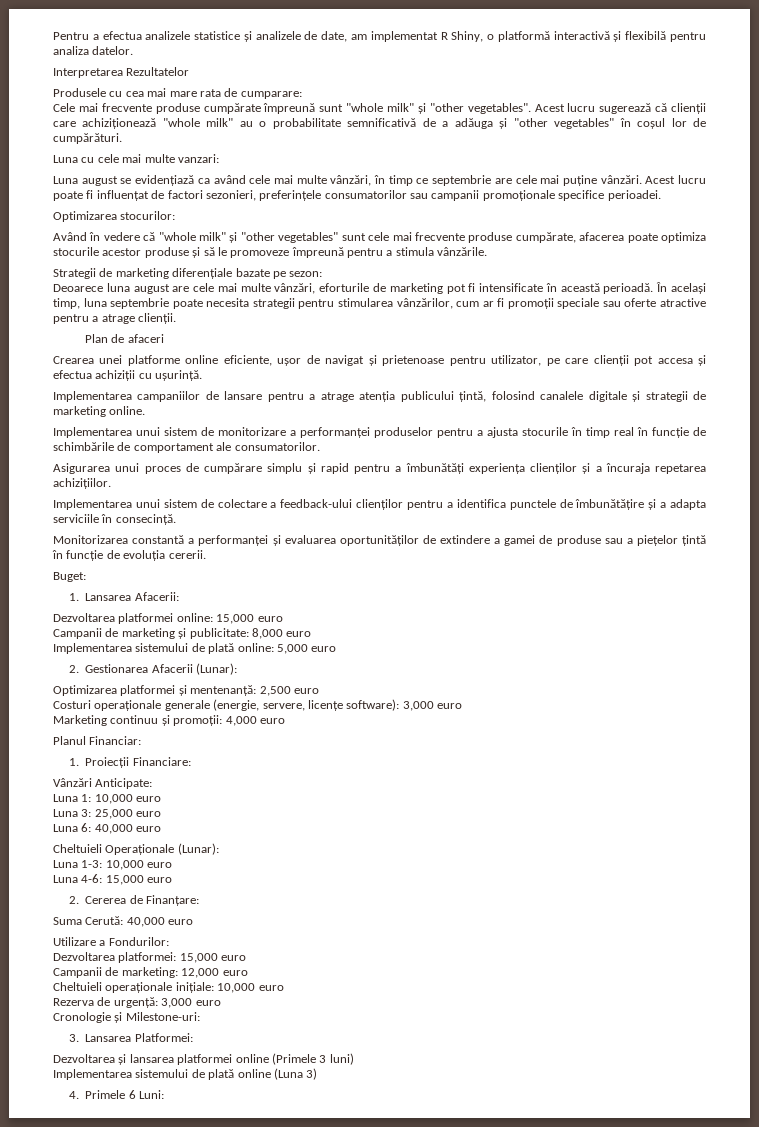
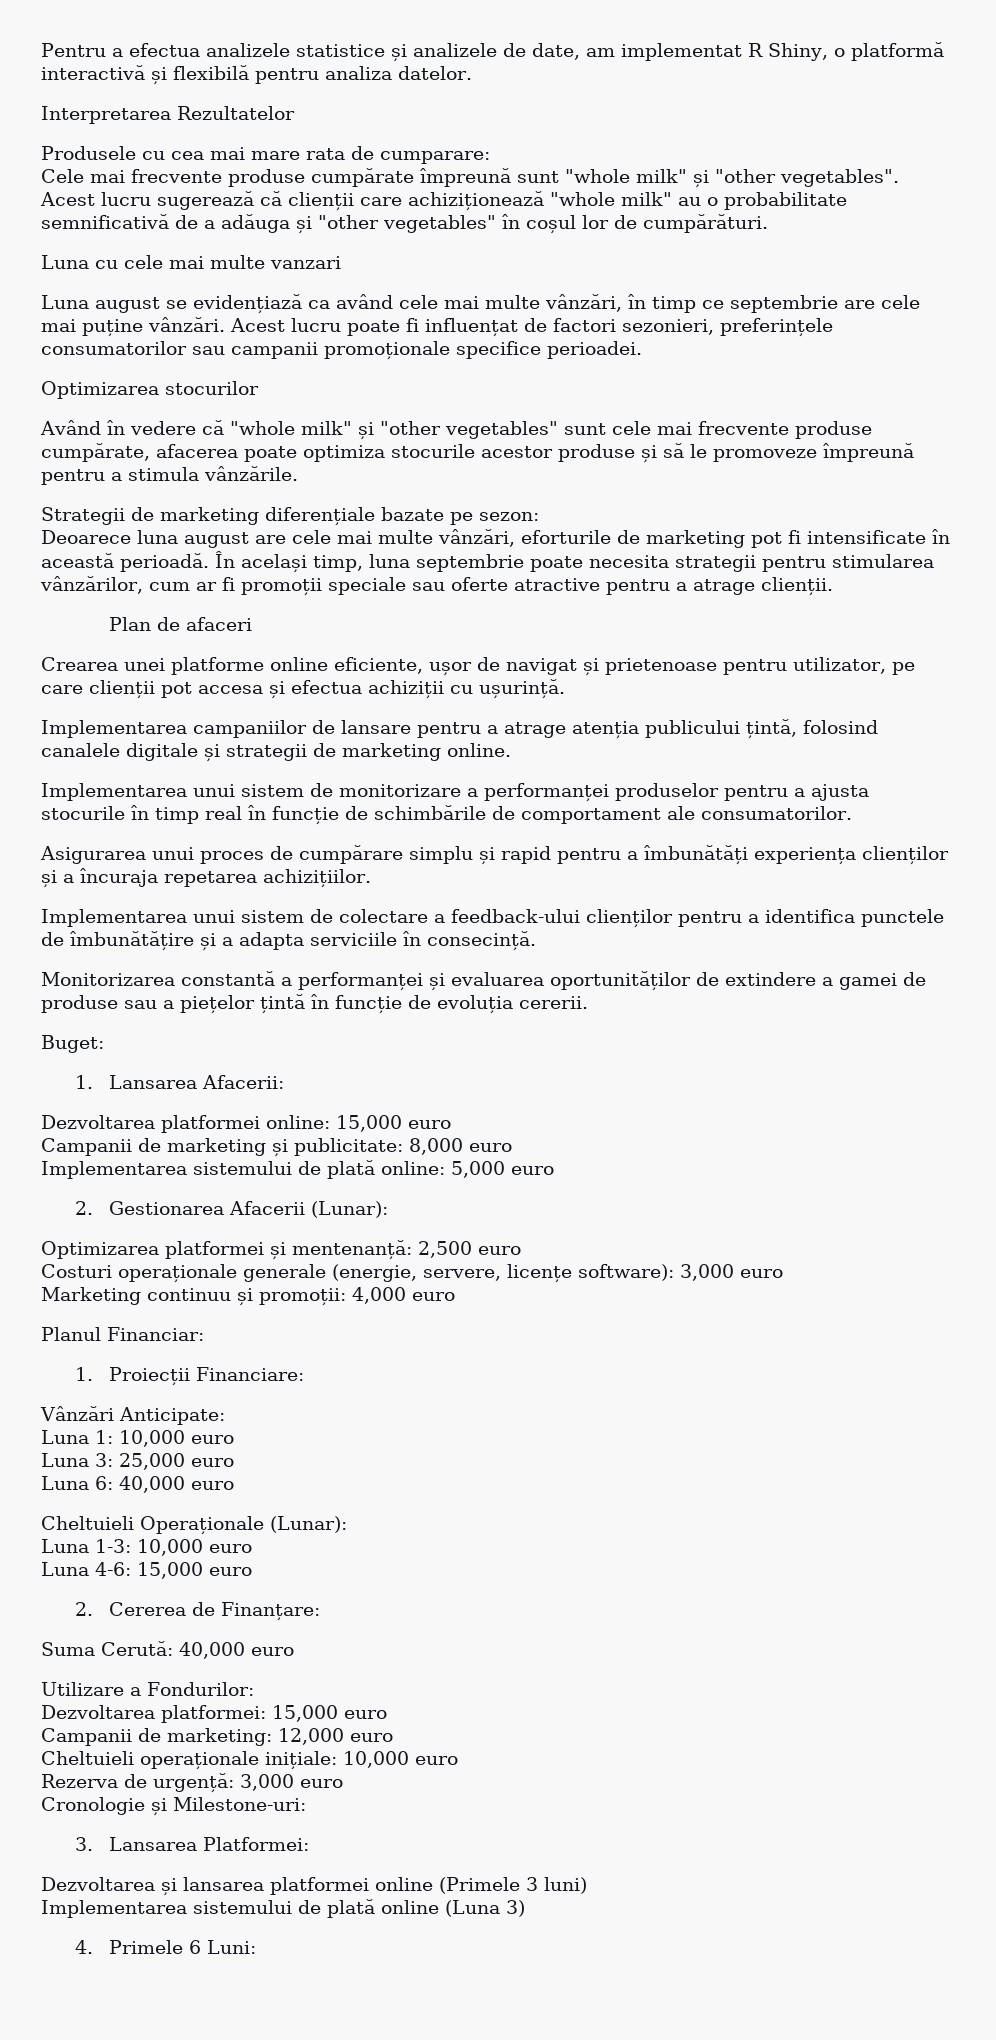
- Luna cu cele mai multe vanzari:
+ Luna cu cele mai multe vanzari
- Optimizarea stocurilor:
+ Optimizarea stocurilor

